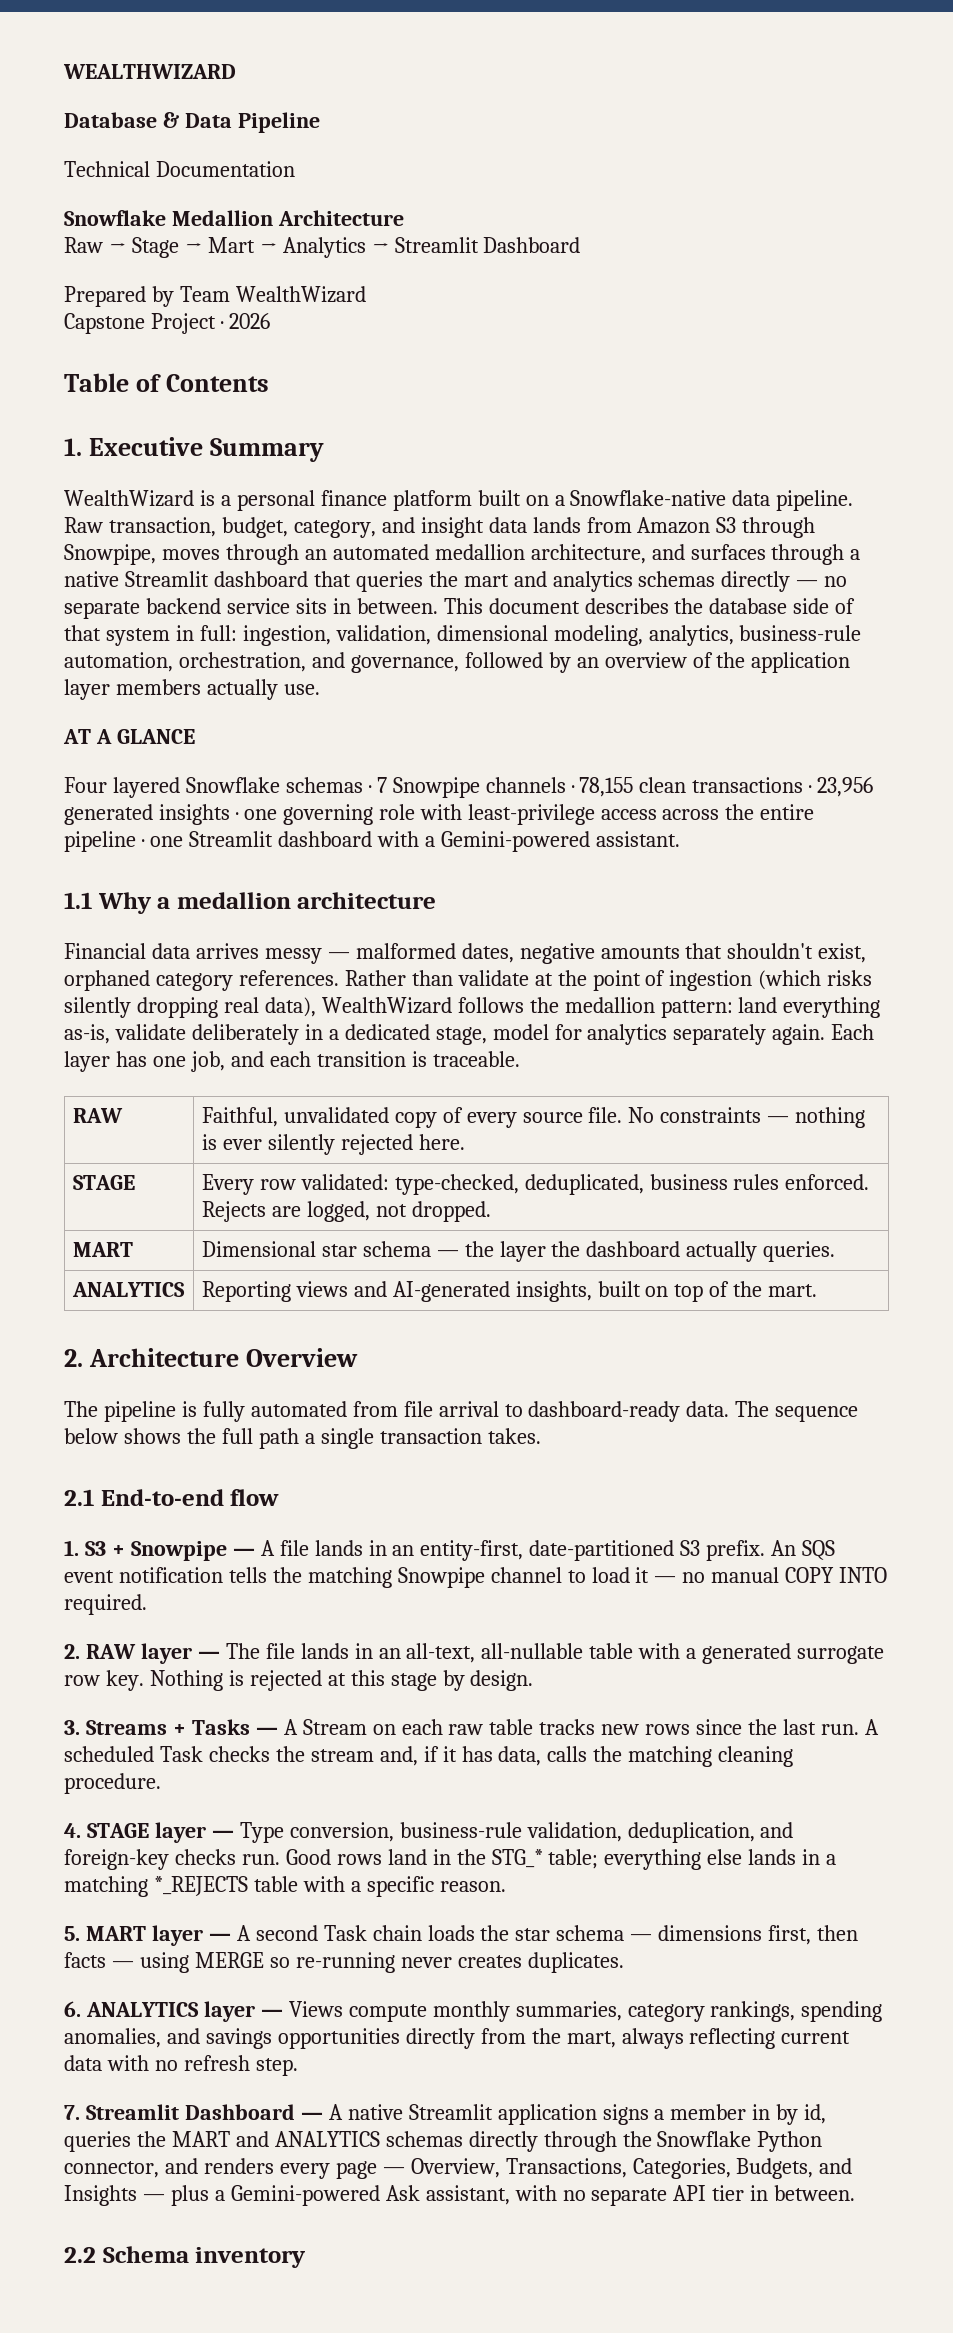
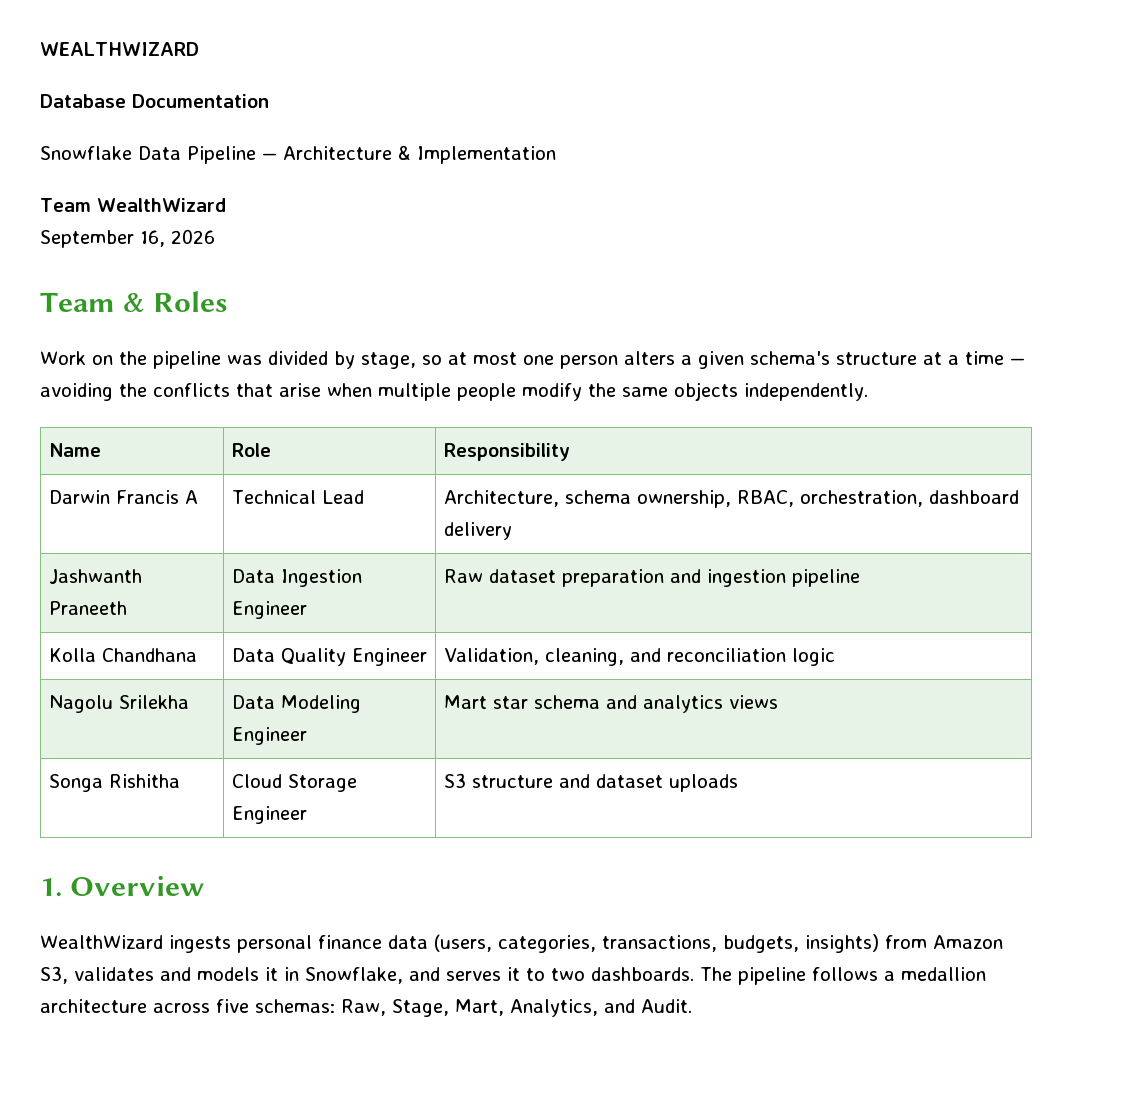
- Database & Data Pipeline
- Technical Documentation
- Snowflake Medallion Architecture
- Raw → Stage → Mart → Analytics → Streamlit Dashboard
- Prepared by Team WealthWizard
- Capstone Project · 2026
- Table of Contents
- 1. Executive Summary
- WealthWizard is a personal finance platform built on a Snowflake-native data pipeline. Raw transaction, budget, category, and insight data lands from Amazon S3 through Snowpipe, moves through an automated medallion architecture, and surfaces through a native Streamlit dashboard that queries the mart and analytics schemas directly — no separate backend service sits in between. This document describes the database side of that system in full: ingestion, validation, dimensional modeling, analytics, business-rule automation, orchestration, and governance, followed by an overview of the application layer members actually use.
- AT A GLANCE
- Four layered Snowflake schemas · 7 Snowpipe channels · 78,155 clean transactions · 23,956 generated insights · one governing role with least-privilege access across the entire pipeline · one Streamlit dashboard with a Gemini-powered assistant.
- 1.1 Why a medallion architecture
- Financial data arrives messy — malformed dates, negative amounts that shouldn't exist, orphaned category references. Rather than validate at the point of ingestion (which risks silently dropping real data), WealthWizard follows the medallion pattern: land everything as-is, validate deliberately in a dedicated stage, model for analytics separately again. Each layer has one job, and each transition is traceable.
- RAW | Faithful, unvalidated copy of every source file. No constraints — nothing is ever silently rejected here.
- STAGE | Every row validated: type-checked, deduplicated, business rules enforced. Rejects are logged, not dropped.
- MART | Dimensional star schema — the layer the dashboard actually queries.
- ANALYTICS | Reporting views and AI-generated insights, built on top of the mart.
- 2. Architecture Overview
- The pipeline is fully automated from file arrival to dashboard-ready data. The sequence below shows the full path a single transaction takes.
- 2.1 End-to-end flow
- 1. S3 + Snowpipe — A file lands in an entity-first, date-partitioned S3 prefix. An SQS event notification tells the matching Snowpipe channel to load it — no manual COPY INTO required.
- 2. RAW layer — The file lands in an all-text, all-nullable table with a generated surrogate row key. Nothing is rejected at this stage by design.
- 3. Streams + Tasks — A Stream on each raw table tracks new rows since the last run. A scheduled Task checks the stream and, if it has data, calls the matching cleaning procedure.
- 4. STAGE layer — Type conversion, business-rule validation, deduplication, and foreign-key checks run. Good rows land in the STG_* table; everything else lands in a matching *_REJECTS table with a specific reason.
- 5. MART layer — A second Task chain loads the star schema — dimensions first, then facts — using MERGE so re-running never creates duplicates.
- 6. ANALYTICS layer — Views compute monthly summaries, category rankings, spending anomalies, and savings opportunities directly from the mart, always reflecting current data with no refresh step.
- 7. Streamlit Dashboard — A native Streamlit application signs a member in by id, queries the MART and ANALYTICS schemas directly through the Snowflake Python connector, and renders every page — Overview, Transactions, Categories, Budgets, and Insights — plus a Gemini-powered Ask assistant, with no separate API tier in between.
- 2.2 Schema inventory
+ Database Documentation
+ Snowflake Data Pipeline — Architecture & Implementation
+ Team WealthWizard
+ September 16, 2026
+ Team & Roles
+ Work on the pipeline was divided by stage, so at most one person alters a given schema's structure at a time — avoiding the conflicts that arise when multiple people modify the same objects independently.
+ Name | Role | Responsibility
+ Darwin Francis A | Technical Lead | Architecture, schema ownership, RBAC, orchestration, dashboard delivery
+ Jashwanth Praneeth | Data Ingestion Engineer | Raw dataset preparation and ingestion pipeline
+ Kolla Chandhana | Data Quality Engineer | Validation, cleaning, and reconciliation logic
+ Nagolu Srilekha | Data Modeling Engineer | Mart star schema and analytics views
+ Songa Rishitha | Cloud Storage Engineer | S3 structure and dataset uploads
+ 1. Overview
+ WealthWizard ingests personal finance data (users, categories, transactions, budgets, insights) from Amazon S3, validates and models it in Snowflake, and serves it to two dashboards. The pipeline follows a medallion architecture across five schemas: Raw, Stage, Mart, Analytics, and Audit.

